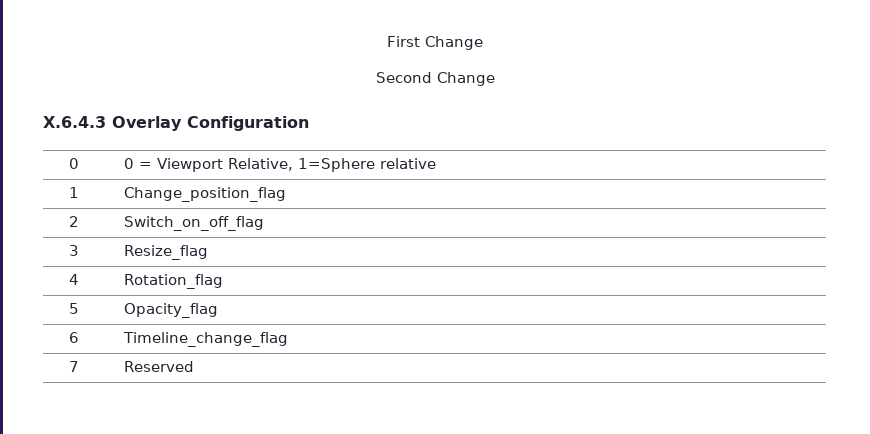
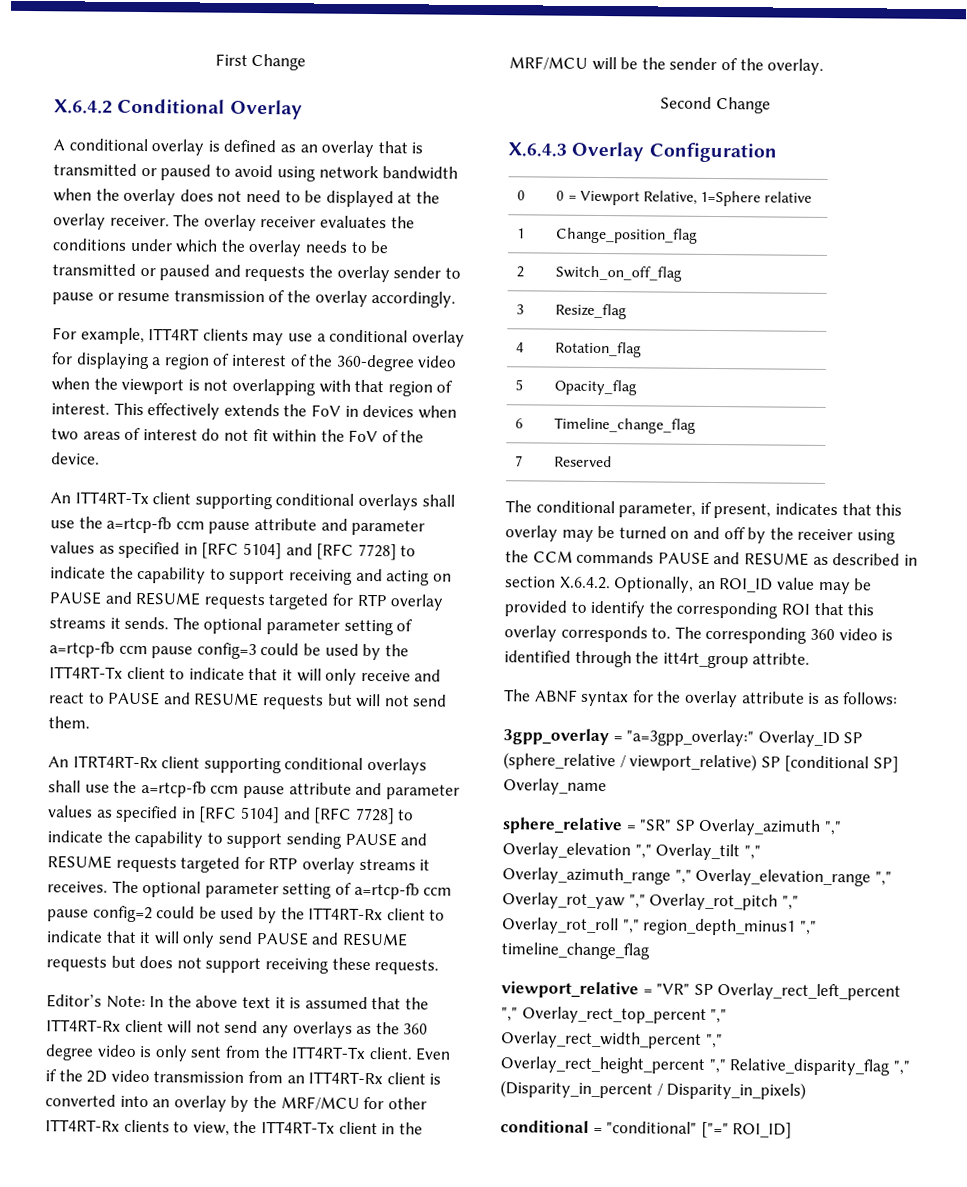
+ X.6.4.2 Conditional Overlay
+ A conditional overlay is defined as an overlay that is transmitted or paused to avoid using network bandwidth when the overlay does not need to be displayed at the overlay receiver. The overlay receiver evaluates the conditions under which the overlay needs to be transmitted or paused and requests the overlay sender to pause or resume transmission of the overlay accordingly.
+ For example, ITT4RT clients may use a conditional overlay for displaying a region of interest of the 360-degree video when the viewport is not overlapping with that region of interest. This effectively extends the FoV in devices when two areas of interest do not fit within the FoV of the device.
+ An ITT4RT-Tx client supporting conditional overlays shall use the a=rtcp-fb ccm pause attribute and parameter values as specified in [RFC 5104] and [RFC 7728] to indicate the capability to support receiving and acting on PAUSE and RESUME requests targeted for RTP overlay streams it sends. The optional parameter setting of a=rtcp-fb ccm pause config=3 could be used by the ITT4RT-Tx client to indicate that it will only receive and react to PAUSE and RESUME requests but will not send them.
+ An ITRT4RT-Rx client supporting conditional overlays shall use the a=rtcp-fb ccm pause attribute and parameter values as specified in [RFC 5104] and [RFC 7728] to indicate the capability to support sending PAUSE and RESUME requests targeted for RTP overlay streams it receives. The optional parameter setting of a=rtcp-fb ccm pause config=2 could be used by the ITT4RT-Rx client to indicate that it will only send PAUSE and RESUME requests but does not support receiving these requests.
+ Editor’s Note: In the above text it is assumed that the ITT4RT-Rx client will not send any overlays as the 360 degree video is only sent from the ITT4RT-Tx client. Even if the 2D video transmission from an ITT4RT-Rx client is converted into an overlay by the MRF/MCU for other ITT4RT-Rx clients to view, the ITT4RT-Tx client in the MRF/MCU will be the sender of the overlay.
+ The conditional parameter, if present, indicates that this overlay may be turned on and off by the receiver using the CCM commands PAUSE and RESUME as described in section X.6.4.2. Optionally, an ROI_ID value may be provided to identify the corresponding ROI that this overlay corresponds to. The corresponding 360 video is identified through the itt4rt_group attribte.
+ The ABNF syntax for the overlay attribute is as follows:
+ 3gpp_overlay = "a=3gpp_overlay:" Overlay_ID SP (sphere_relative / viewport_relative) SP [conditional SP] Overlay_name
+ sphere_relative = "SR" SP Overlay_azimuth "," Overlay_elevation "," Overlay_tilt "," Overlay_azimuth_range "," Overlay_elevation_range "," Overlay_rot_yaw "," Overlay_rot_pitch "," Overlay_rot_roll "," region_depth_minus1 "," timeline_change_flag
+ viewport_relative = "VR" SP Overlay_rect_left_percent "," Overlay_rect_top_percent "," Overlay_rect_width_percent "," Overlay_rect_height_percent "," Relative_disparity_flag "," (Disparity_in_percent / Disparity_in_pixels)
+ conditional = "conditional" ["=" ROI_ID]

